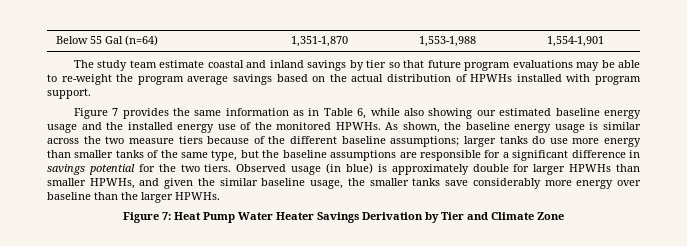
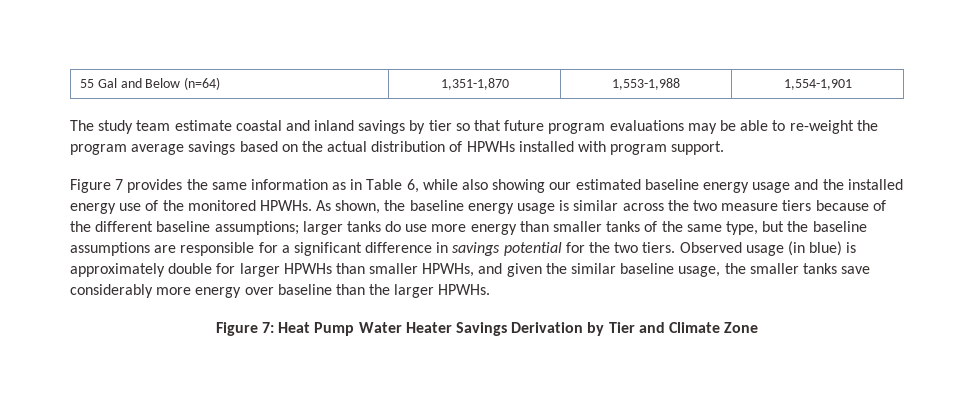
- Below 55 Gal (n=64) | 1,351-1,870 | 1,553-1,988 | 1,554-1,901
+ 55 Gal and Below (n=64) | 1,351-1,870 | 1,553-1,988 | 1,554-1,901

